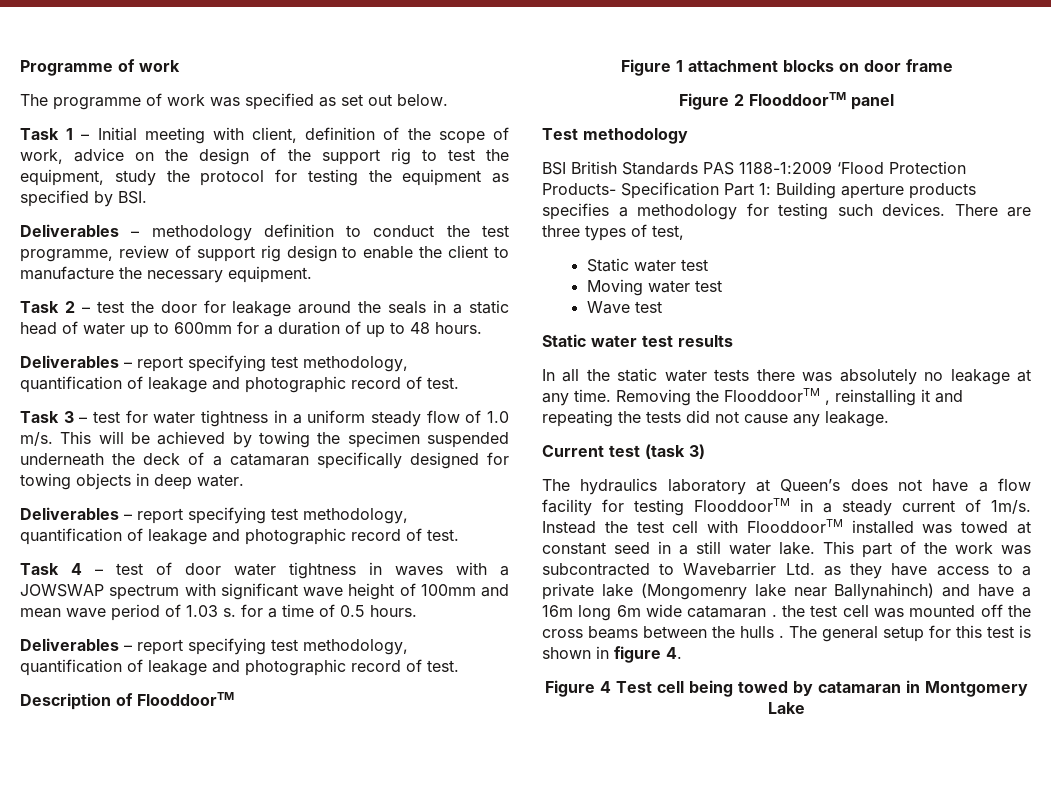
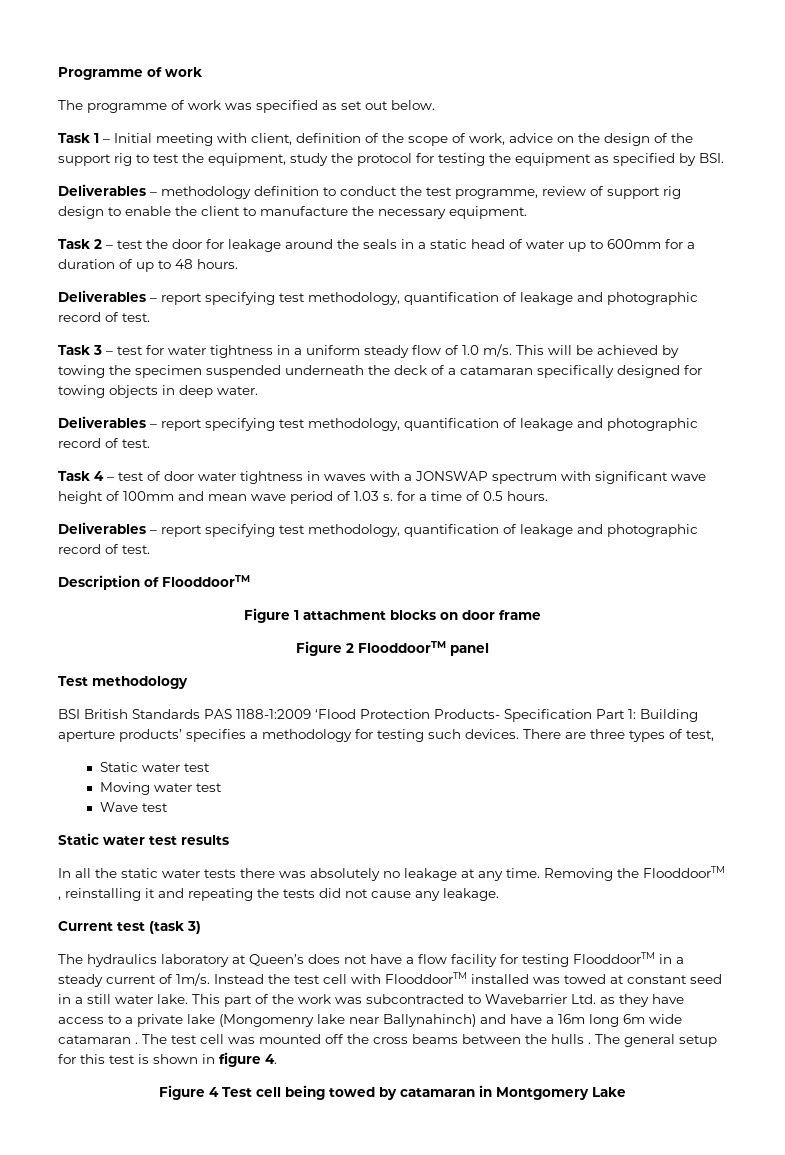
- Task 4 – test of door water tightness in waves with a JOWSWAP spectrum with significant wave height of 100mm and mean wave period of 1.03 s. for a time of 0.5 hours.
+ Task 4 – test of door water tightness in waves with a JONSWAP spectrum with significant wave height of 100mm and mean wave period of 1.03 s. for a time of 0.5 hours.
- BSI British Standards PAS 1188-1:2009 ‘Flood Protection Products- Specification Part 1: Building aperture products specifies a methodology for testing such devices.
+ BSI British Standards PAS 1188-1:2009 ‘Flood Protection Products- Specification Part 1: Building aperture products’ specifies a methodology for testing such devices.
- This part of the work was subcontracted to Wavebarrier Ltd. as they have access to a private lake (Mongomenry lake near Ballynahinch) and have a 16m long 6m wide catamaran . the test cell was mounted off the cross beams between the hulls .
+ This part of the work was subcontracted to Wavebarrier Ltd. as they have access to a private lake (Mongomenry lake near Ballynahinch) and have a 16m long 6m wide catamaran . The test cell was mounted off the cross beams between the hulls .

